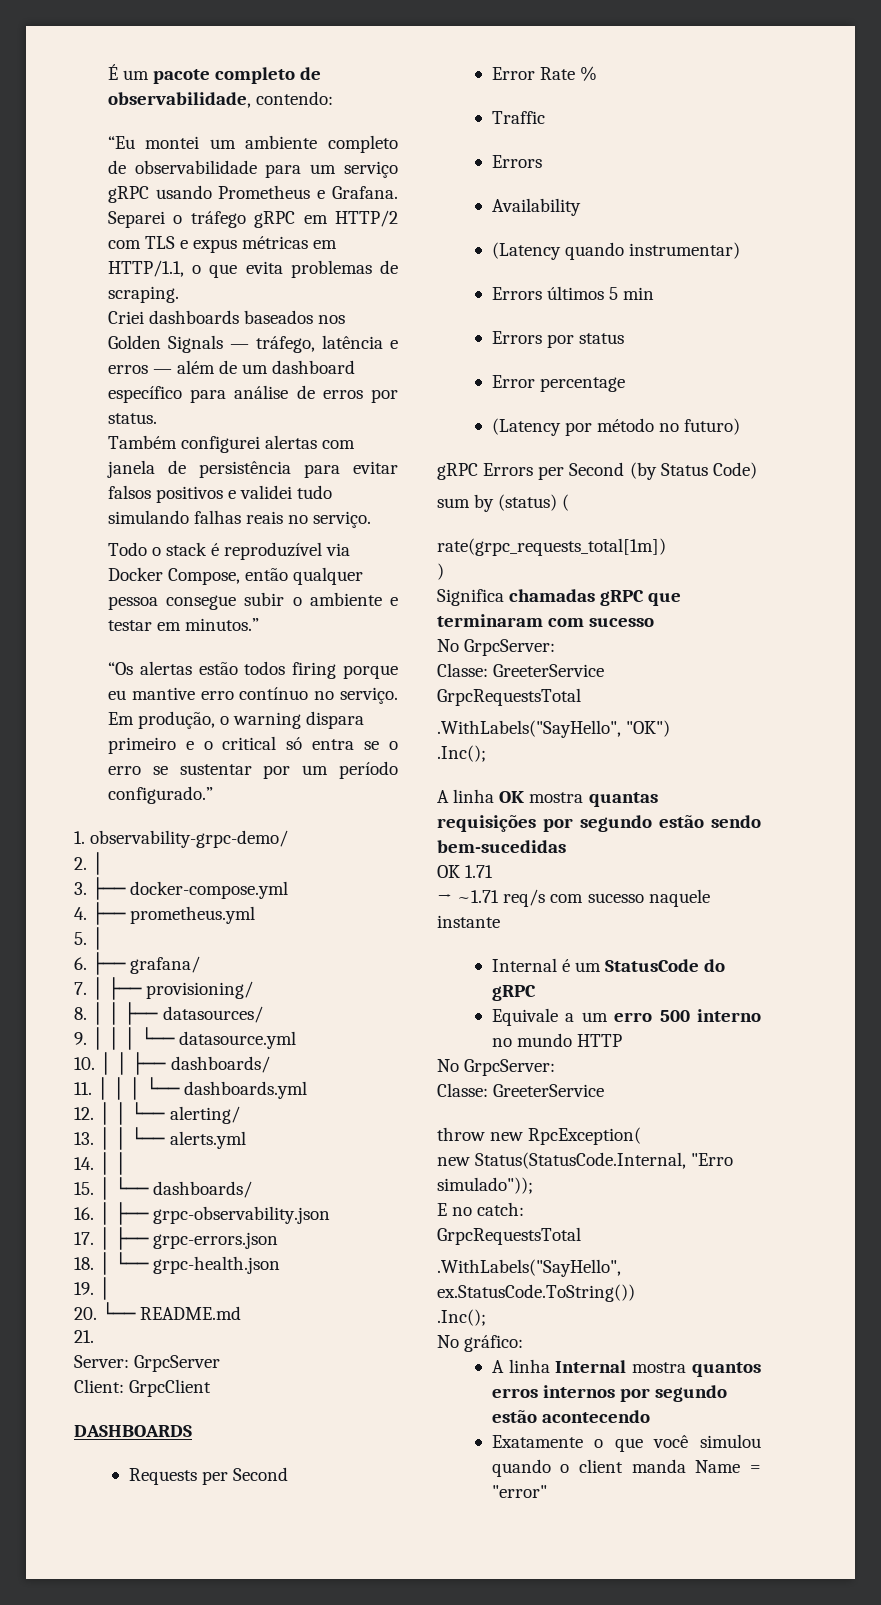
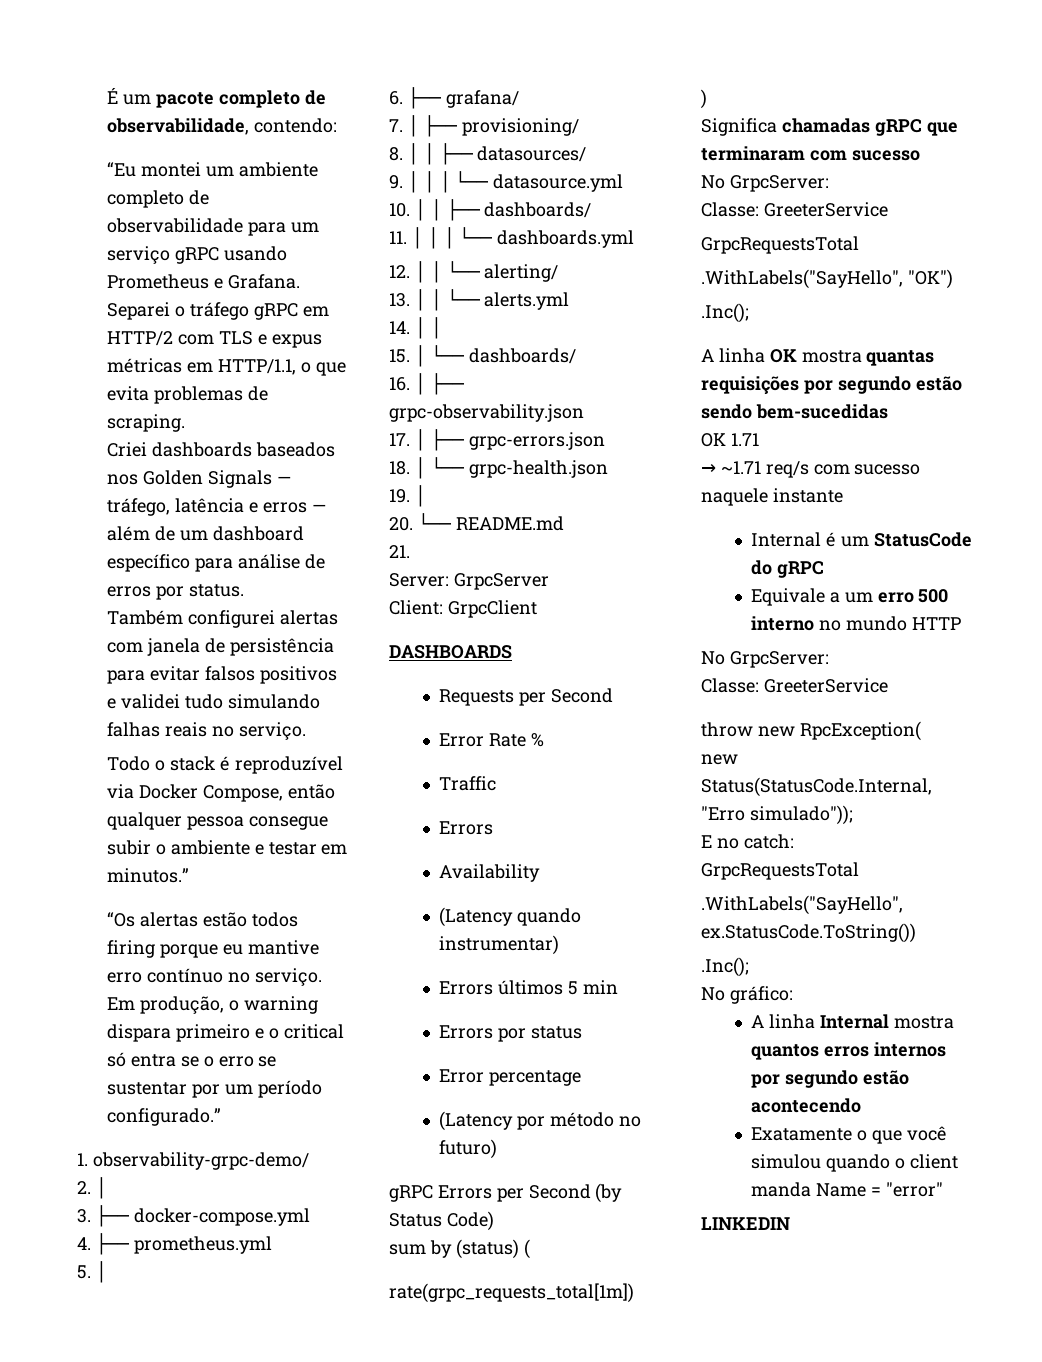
+ LINKEDIN

